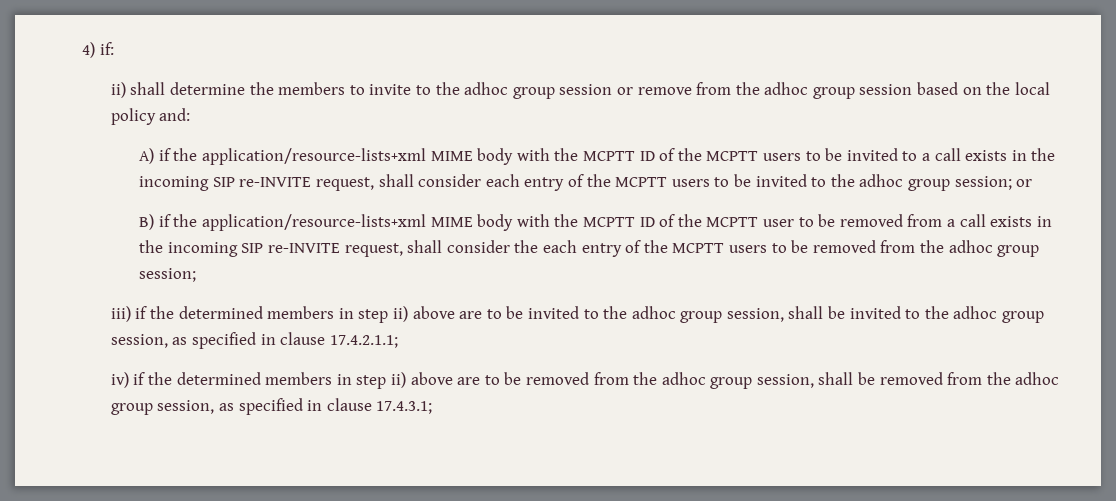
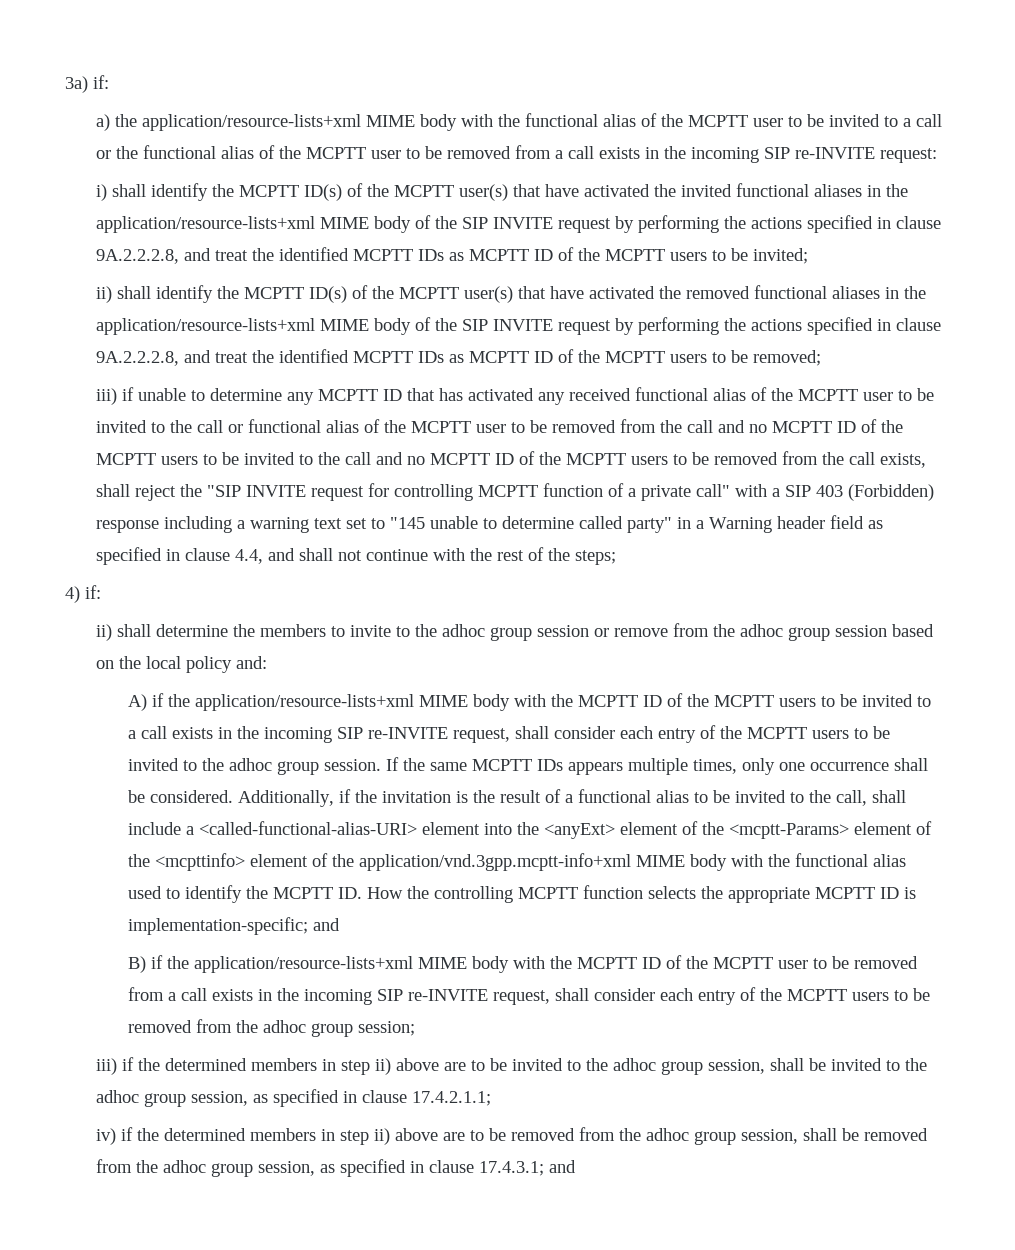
+ 3a) if:
+ a) the application/resource-lists+xml MIME body with the functional alias of the MCPTT user to be invited to a call or the functional alias of the MCPTT user to be removed from a call exists in the incoming SIP re-INVITE request:
+ i) shall identify the MCPTT ID(s) of the MCPTT user(s) that have activated the invited functional aliases in the application/resource-lists+xml MIME body of the SIP INVITE request by performing the actions specified in clause 9A.2.2.2.8, and treat the identified MCPTT IDs as MCPTT ID of the MCPTT users to be invited;
+ ii) shall identify the MCPTT ID(s) of the MCPTT user(s) that have activated the removed functional aliases in the application/resource-lists+xml MIME body of the SIP INVITE request by performing the actions specified in clause 9A.2.2.2.8, and treat the identified MCPTT IDs as MCPTT ID of the MCPTT users to be removed;
+ iii) if unable to determine any MCPTT ID that has activated any received functional alias of the MCPTT user to be invited to the call or functional alias of the MCPTT user to be removed from the call and no MCPTT ID of the MCPTT users to be invited to the call and no MCPTT ID of the MCPTT users to be removed from the call exists, shall reject the "SIP INVITE request for controlling MCPTT function of a private call" with a SIP 403 (Forbidden) response including a warning text set to "145 unable to determine called party" in a Warning header field as specified in clause 4.4, and shall not continue with the rest of the steps;
- A) if the application/resource-lists+xml MIME body with the MCPTT ID of the MCPTT users to be invited to a call exists in the incoming SIP re-INVITE request, shall consider each entry of the MCPTT users to be invited to the adhoc group session; or
+ A) if the application/resource-lists+xml MIME body with the MCPTT ID of the MCPTT users to be invited to a call exists in the incoming SIP re-INVITE request, shall consider each entry of the MCPTT users to be invited to the adhoc group session. If the same MCPTT IDs appears multiple times, only one occurrence shall be considered. Additionally, if the invitation is the result of a functional alias to be invited to the call, shall include a <called-functional-alias-URI> element into the <anyExt> element of the <mcptt-Params> element of the <mcpttinfo> element of the application/vnd.3gpp.mcptt-info+xml MIME body with the functional alias used to identify the MCPTT ID. How the controlling MCPTT function selects the appropriate MCPTT ID is implementation-specific; and
- B) if the application/resource-lists+xml MIME body with the MCPTT ID of the MCPTT user to be removed from a call exists in the incoming SIP re-INVITE request, shall consider the each entry of the MCPTT users to be removed from the adhoc group session;
+ B) if the application/resource-lists+xml MIME body with the MCPTT ID of the MCPTT user to be removed from a call exists in the incoming SIP re-INVITE request, shall consider each entry of the MCPTT users to be removed from the adhoc group session;
- iv) if the determined members in step ii) above are to be removed from the adhoc group session, shall be removed from the adhoc group session, as specified in clause 17.4.3.1;
+ iv) if the determined members in step ii) above are to be removed from the adhoc group session, shall be removed from the adhoc group session, as specified in clause 17.4.3.1; and

